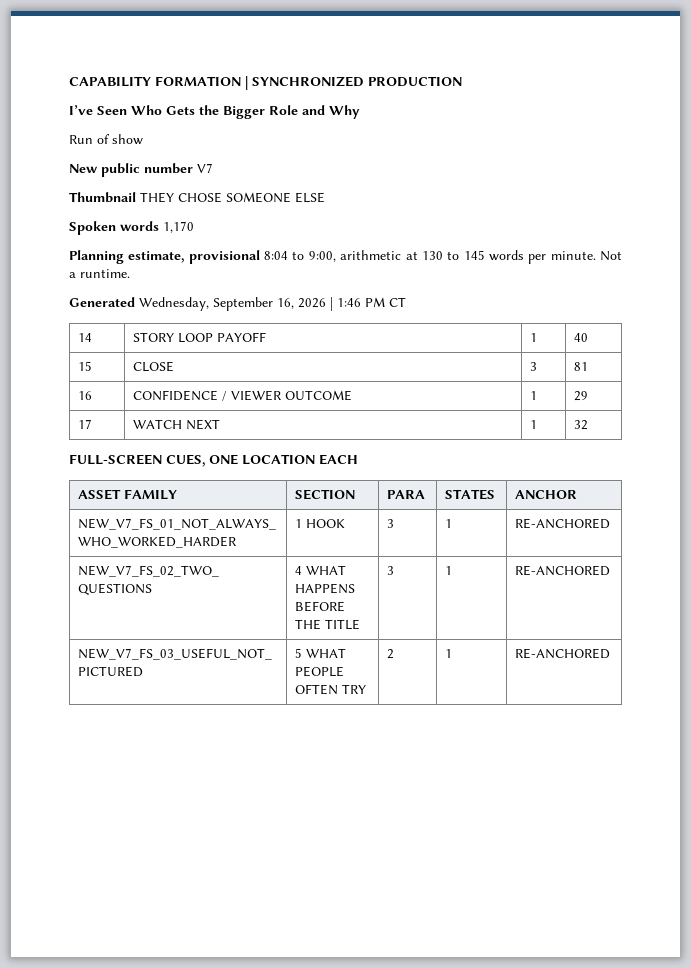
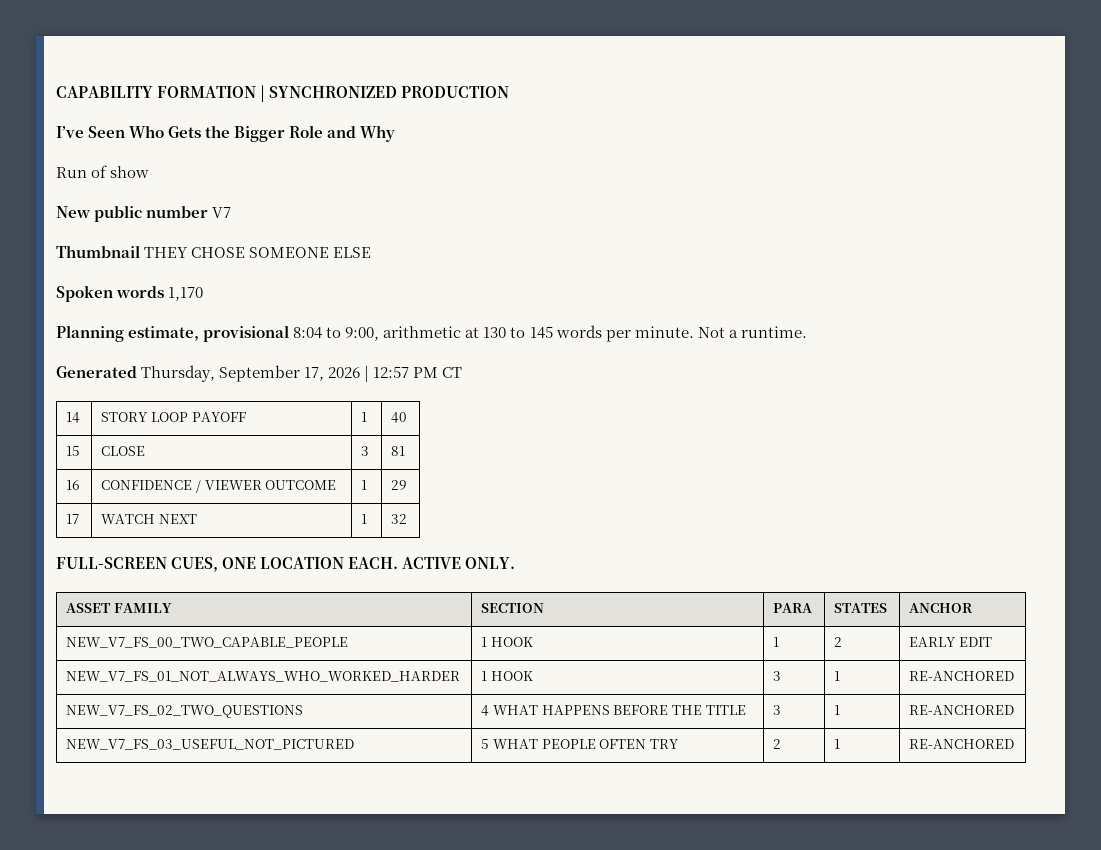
- Generated Wednesday, September 16, 2026 | 1:46 PM CT
+ Generated Thursday, September 17, 2026 | 12:57 PM CT
- FULL-SCREEN CUES, ONE LOCATION EACH
+ FULL-SCREEN CUES, ONE LOCATION EACH. ACTIVE ONLY.
+ NEW_V7_FS_00_TWO_CAPABLE_PEOPLE | 1 HOOK | 1 | 2 | EARLY EDIT

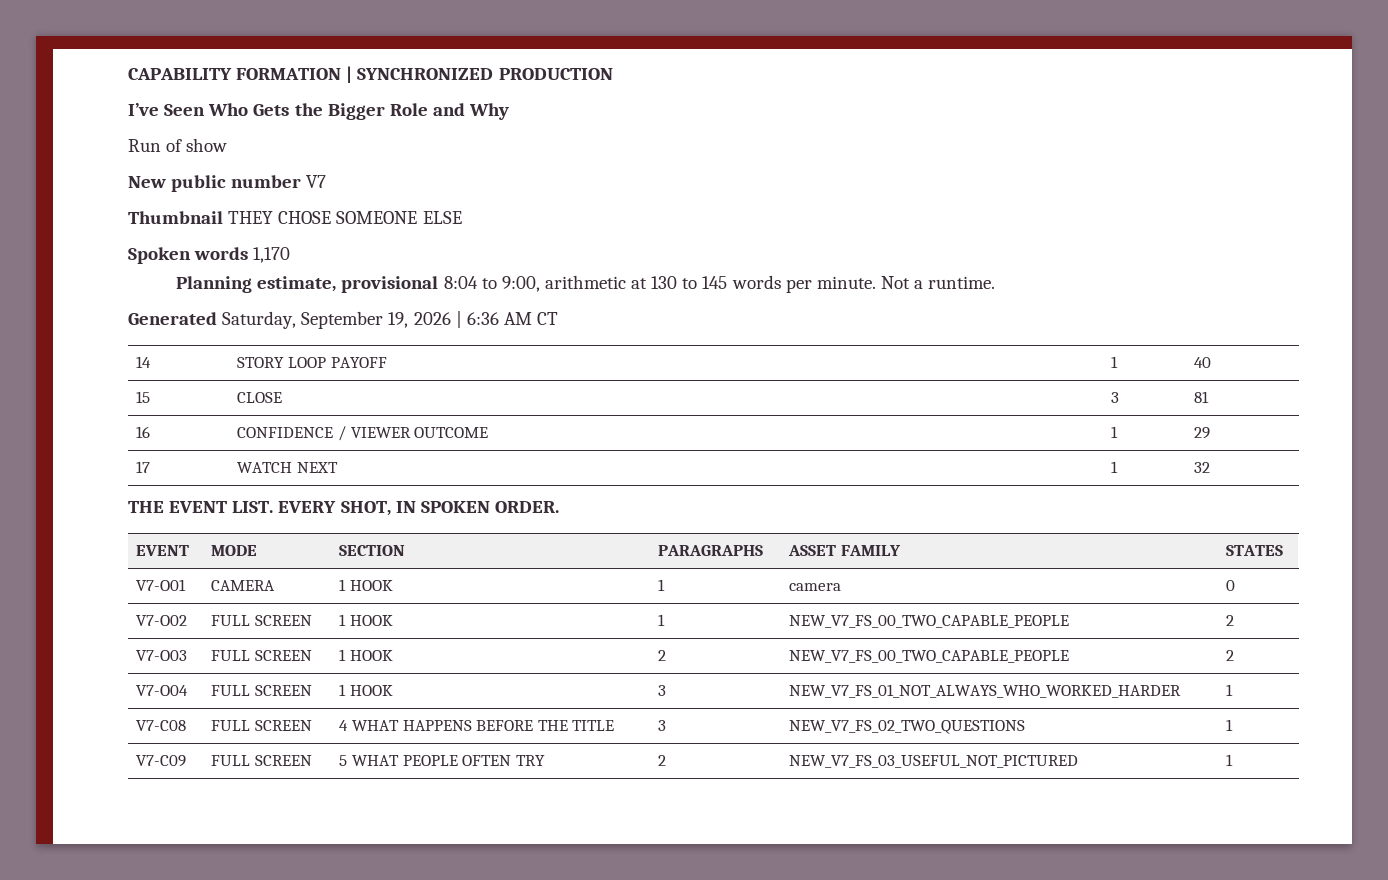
- Generated Thursday, September 17, 2026 | 12:57 PM CT
+ Generated Saturday, September 19, 2026 | 6:36 AM CT
- FULL-SCREEN CUES, ONE LOCATION EACH. ACTIVE ONLY.
- ASSET FAMILY | SECTION | PARA | STATES | ANCHOR
- NEW_V7_FS_00_TWO_CAPABLE_PEOPLE | 1 HOOK | 1 | 2 | EARLY EDIT
- NEW_V7_FS_01_NOT_ALWAYS_WHO_WORKED_HARDER | 1 HOOK | 3 | 1 | RE-ANCHORED
- NEW_V7_FS_02_TWO_QUESTIONS | 4 WHAT HAPPENS BEFORE THE TITLE | 3 | 1 | RE-ANCHORED
- NEW_V7_FS_03_USEFUL_NOT_PICTURED | 5 WHAT PEOPLE OFTEN TRY | 2 | 1 | RE-ANCHORED
+ THE EVENT LIST. EVERY SHOT, IN SPOKEN ORDER.
+ EVENT | MODE | SECTION | PARAGRAPHS | ASSET FAMILY | STATES
+ V7-O01 | CAMERA | 1 HOOK | 1 | camera | 0
+ V7-O02 | FULL SCREEN | 1 HOOK | 1 | NEW_V7_FS_00_TWO_CAPABLE_PEOPLE | 2
+ V7-O03 | FULL SCREEN | 1 HOOK | 2 | NEW_V7_FS_00_TWO_CAPABLE_PEOPLE | 2
+ V7-O04 | FULL SCREEN | 1 HOOK | 3 | NEW_V7_FS_01_NOT_ALWAYS_WHO_WORKED_HARDER | 1
+ V7-C08 | FULL SCREEN | 4 WHAT HAPPENS BEFORE THE TITLE | 3 | NEW_V7_FS_02_TWO_QUESTIONS | 1
+ V7-C09 | FULL SCREEN | 5 WHAT PEOPLE OFTEN TRY | 2 | NEW_V7_FS_03_USEFUL_NOT_PICTURED | 1

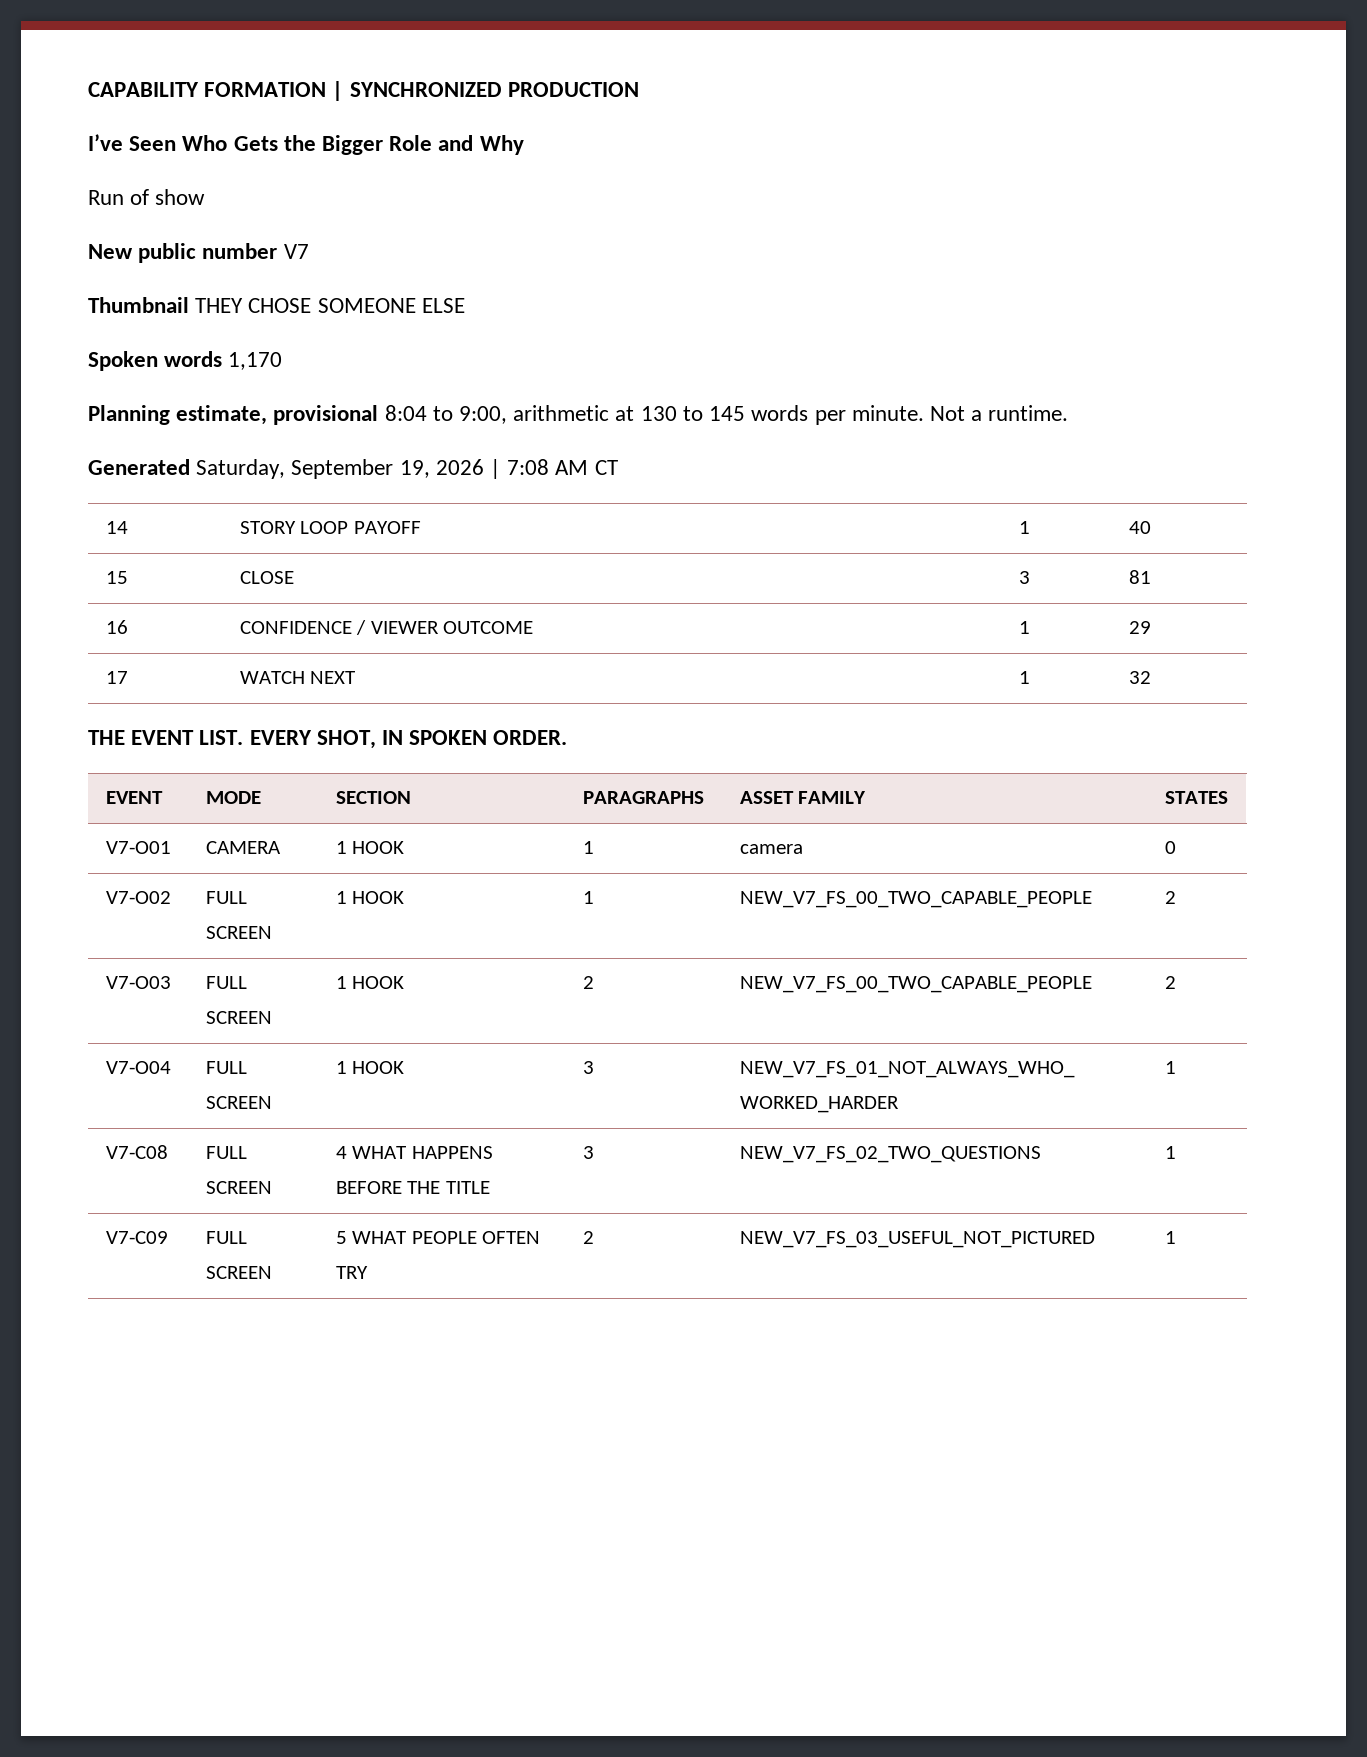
- Generated Saturday, September 19, 2026 | 6:36 AM CT
+ Generated Saturday, September 19, 2026 | 7:08 AM CT

